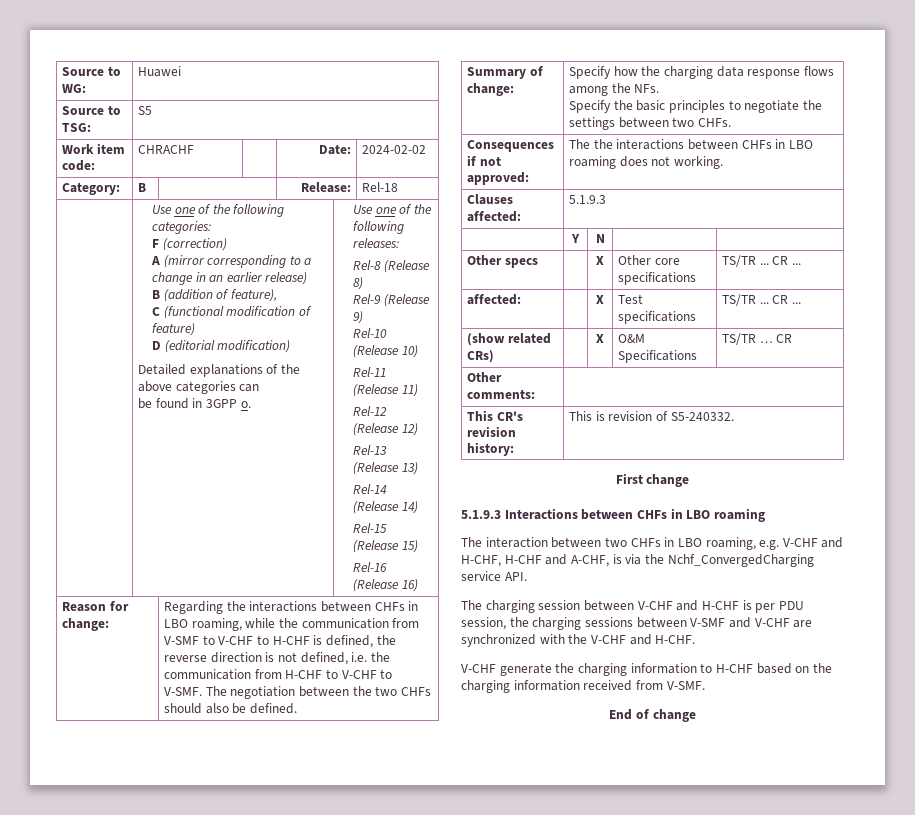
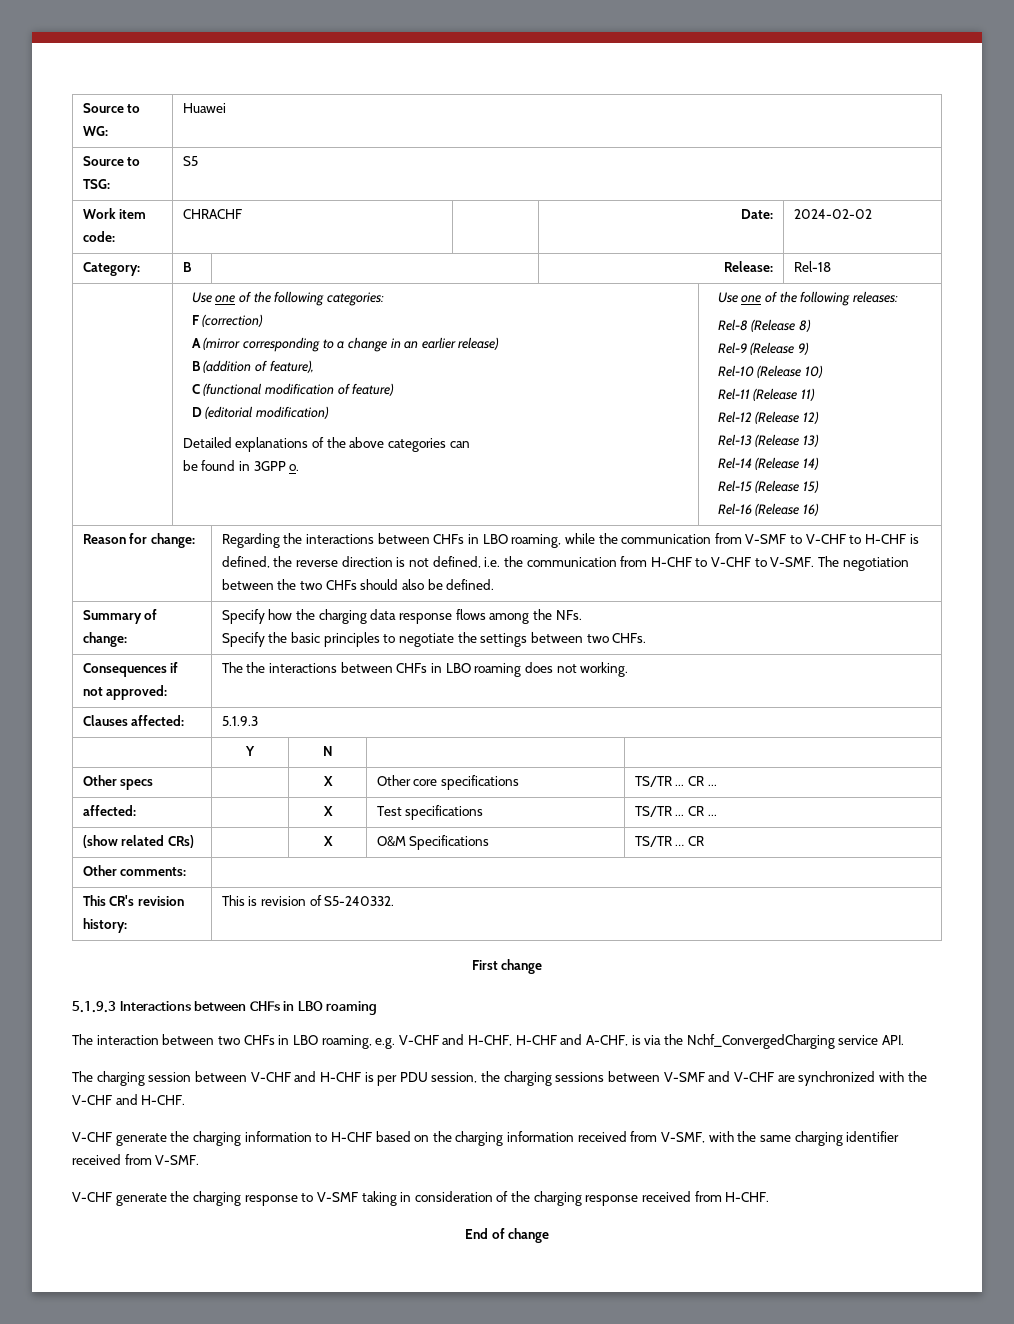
- V-CHF generate the charging information to H-CHF based on the charging information received from V-SMF.
+ V-CHF generate the charging information to H-CHF based on the charging information received from V-SMF, with the same charging identifier received from V-SMF.
+ V-CHF generate the charging response to V-SMF taking in consideration of the charging response received from H-CHF.

